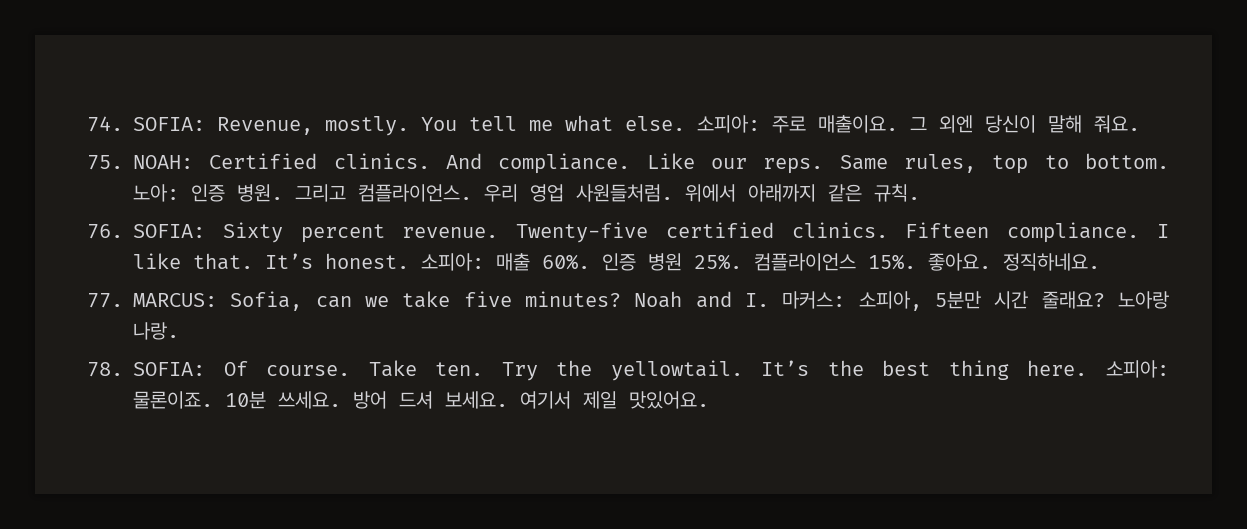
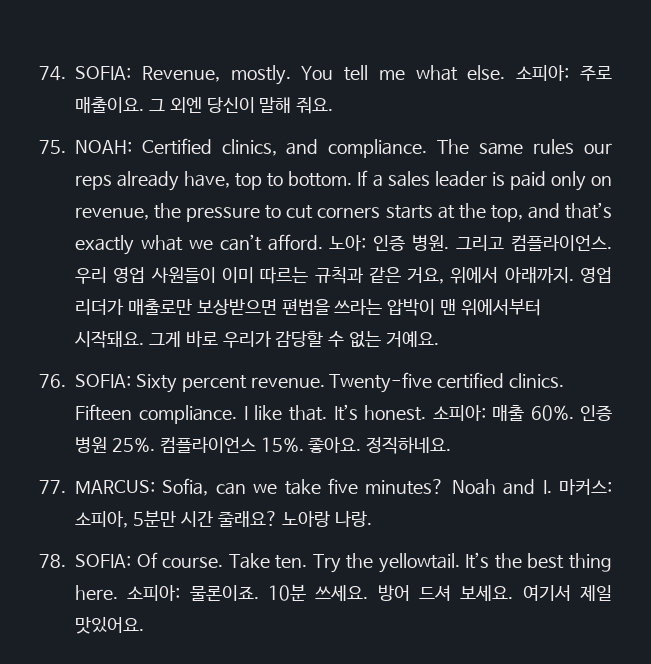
- 75. NOAH: Certified clinics. And compliance. Like our reps. Same rules, top to bottom.
+ 75. NOAH: Certified clinics, and compliance. The same rules our reps already have, top to bottom. If a sales leader is paid only on revenue, the pressure to cut corners starts at the top, and that’s exactly what we can’t afford.
- 우리 영업 사원들처럼. 위에서 아래까지 같은 규칙.
+ 우리 영업 사원들이 이미 따르는 규칙과 같은 거요, 위에서 아래까지. 영업 리더가 매출로만 보상받으면 편법을 쓰라는 압박이 맨 위에서부터 시작돼요. 그게 바로 우리가 감당할 수 없는 거예요.

